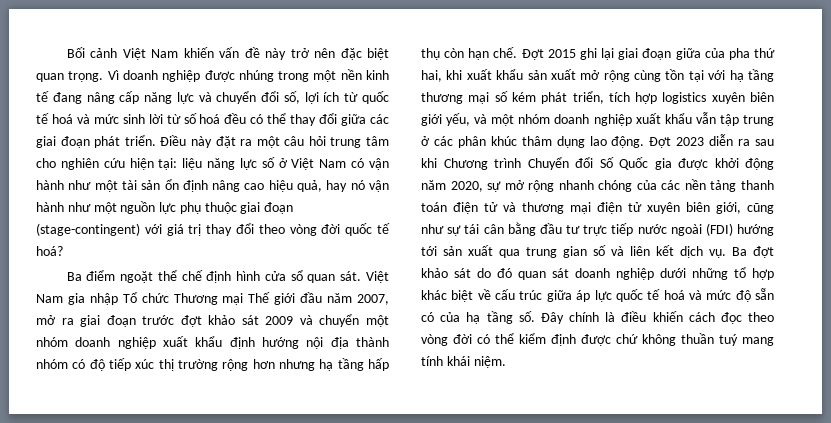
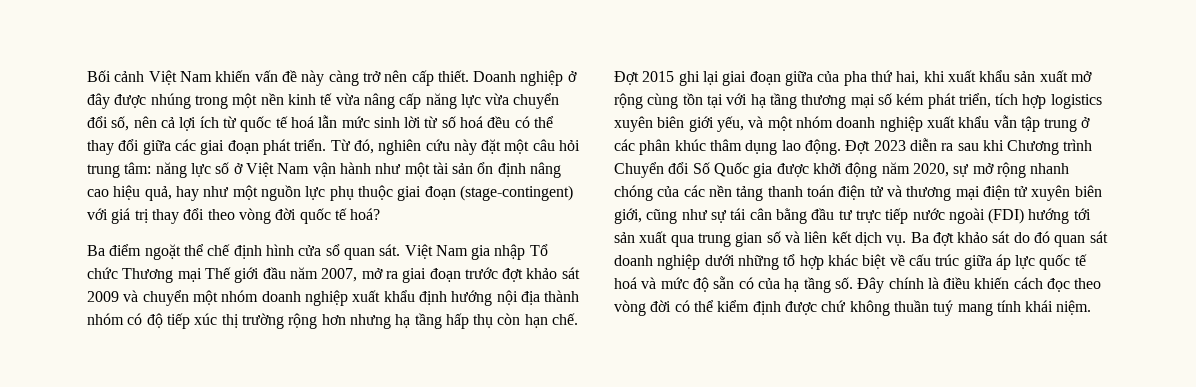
- Bối cảnh Việt Nam khiến vấn đề này trở nên đặc biệt quan trọng. Vì doanh nghiệp được nhúng trong một nền kinh tế đang nâng cấp năng lực và chuyển đổi số, lợi ích từ quốc tế hoá và mức sinh lời từ số hoá đều có thể thay đổi giữa các giai đoạn phát triển.
+ Bối cảnh Việt Nam khiến vấn đề này càng trở nên cấp thiết. Doanh nghiệp ở đây được nhúng trong một nền kinh tế vừa nâng cấp năng lực vừa chuyển đổi số, nên cả lợi ích từ quốc tế hoá lẫn mức sinh lời từ số hoá đều có thể thay đổi giữa các giai đoạn phát triển.
- Điều này đặt ra một câu hỏi trung tâm cho nghiên cứu hiện tại: liệu năng lực số ở Việt Nam có vận hành như một tài sản ổn định nâng cao hiệu quả, hay nó vận hành như một nguồn lực phụ thuộc giai đoạn (stage-contingent) với giá trị thay đổi theo vòng đời quốc tế hoá?
+ Từ đó, nghiên cứu này đặt một câu hỏi trung tâm: năng lực số ở Việt Nam vận hành như một tài sản ổn định nâng cao hiệu quả, hay như một nguồn lực phụ thuộc giai đoạn (stage-contingent) với giá trị thay đổi theo vòng đời quốc tế hoá?

